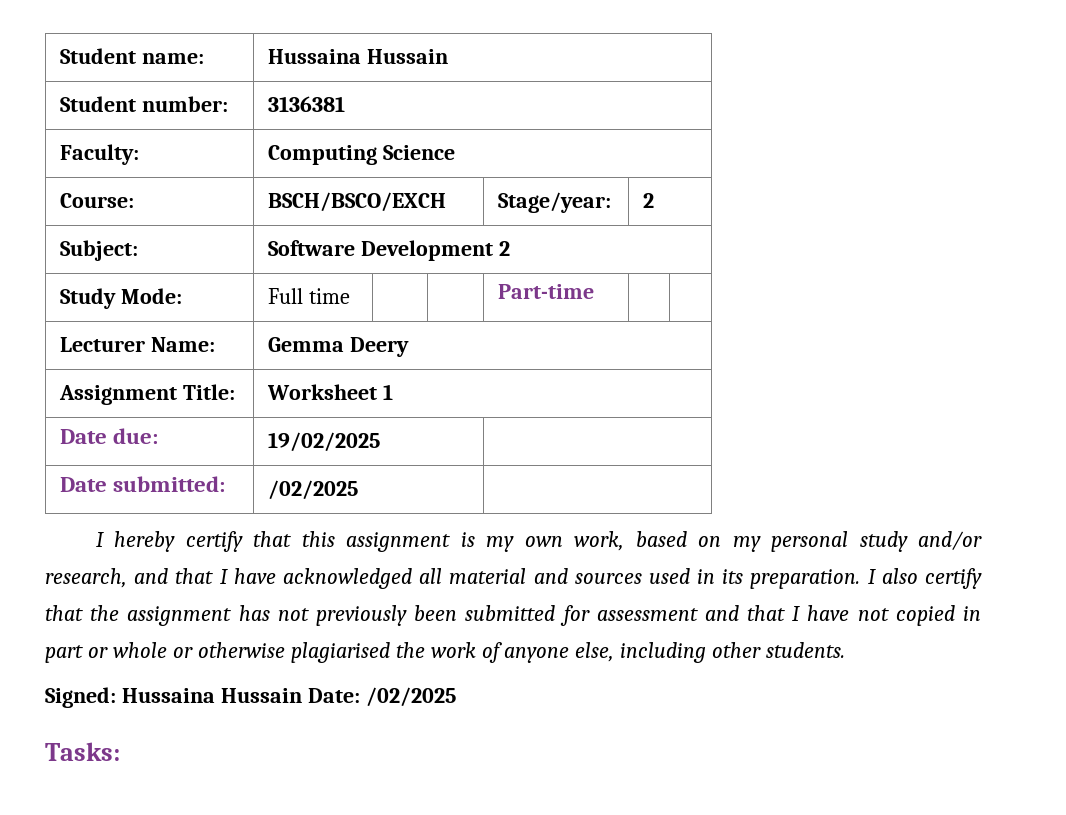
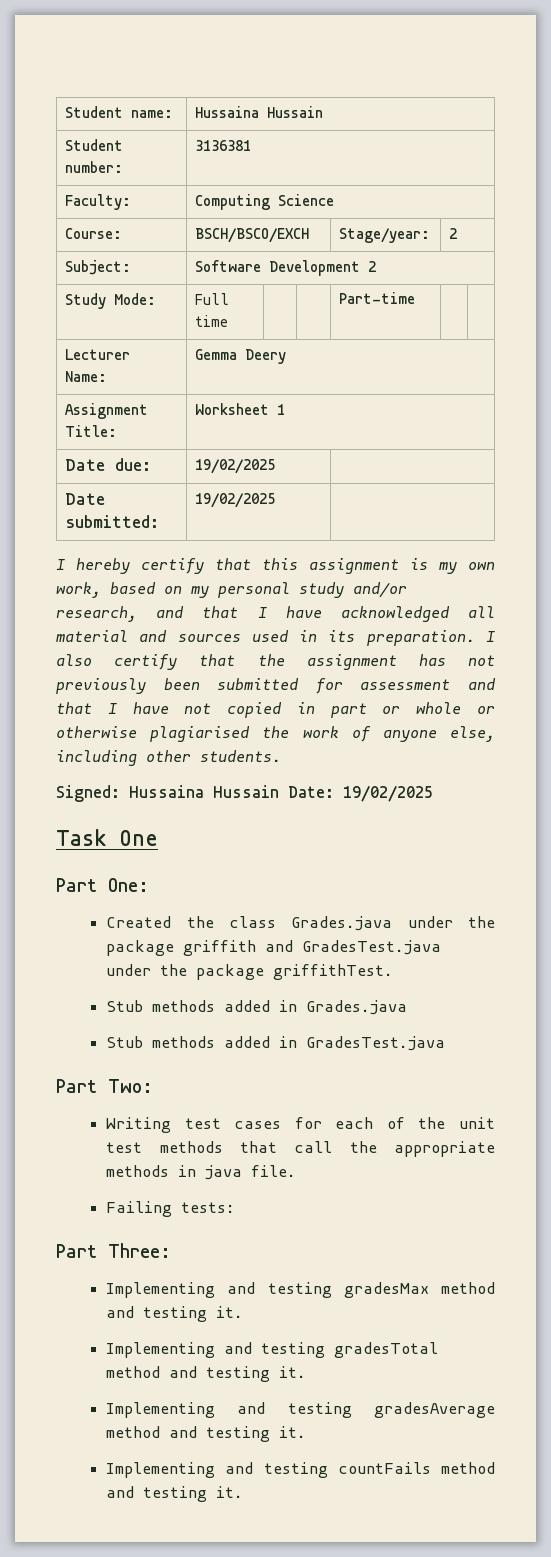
- Date submitted: | /02/2025 |
+ Date submitted: | 19/02/2025 |
- Signed: Hussaina Hussain Date: /02/2025
- Tasks:
+ Signed: Hussaina Hussain Date: 19/02/2025
+ Task One
+ Part One:
+ Created the class Grades.java under the package griffith and GradesTest.java under the package griffithTest.
+ Stub methods added in Grades.java
+ Stub methods added in GradesTest.java
+ Part Two:
+ Writing test cases for each of the unit test methods that call the appropriate methods in java file.
+ Failing tests:
+ Part Three:
+ Implementing and testing gradesMax method and testing it.
+ Implementing and testing gradesTotal method and testing it.
+ Implementing and testing gradesAverage method and testing it.
+ Implementing and testing countFails method and testing it.

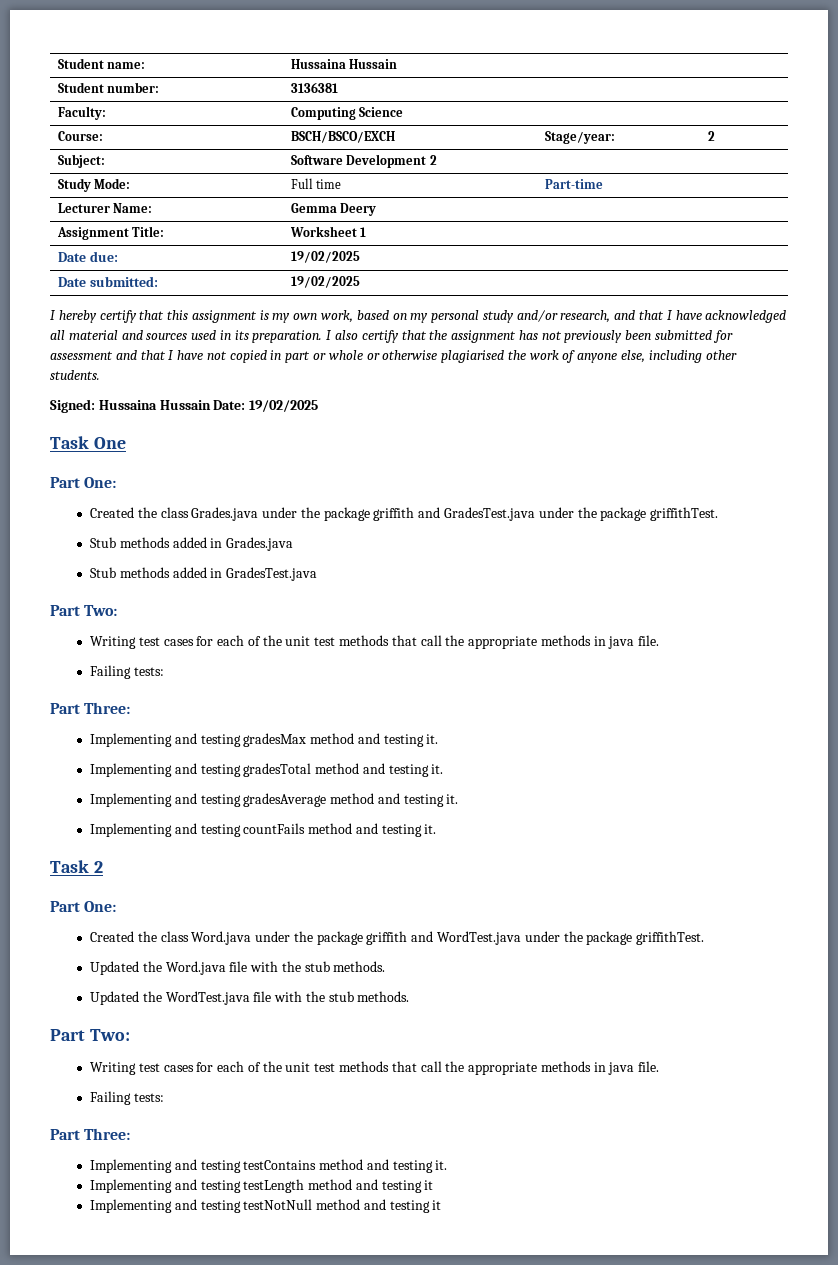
+ Task 2
+ Part One:
+ Created the class Word.java under the package griffith and WordTest.java under the package griffithTest.
+ Updated the Word.java file with the stub methods.
+ Updated the WordTest.java file with the stub methods.
+ Part Two:
+ Writing test cases for each of the unit test methods that call the appropriate methods in java file.
+ Failing tests:
+ Part Three:
+ Implementing and testing testContains method and testing it.
+ Implementing and testing testLength method and testing it
+ Implementing and testing testNotNull method and testing it

